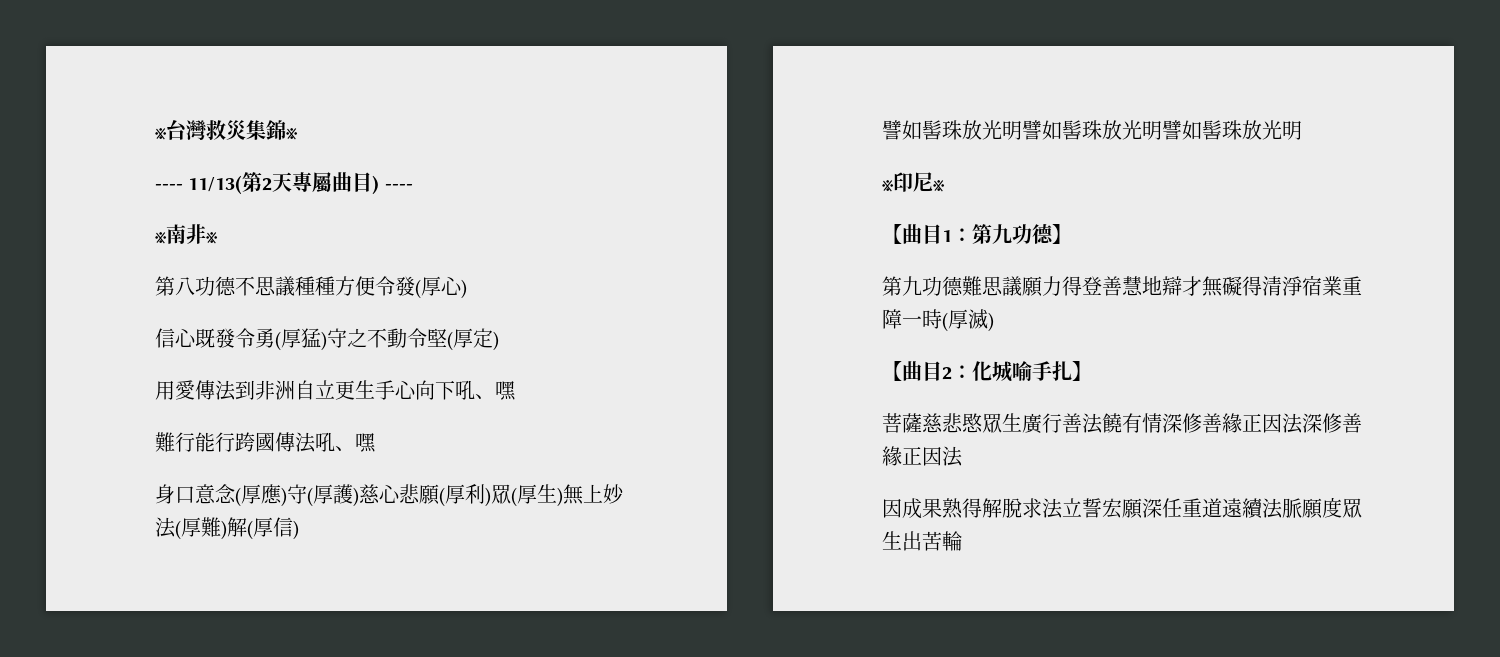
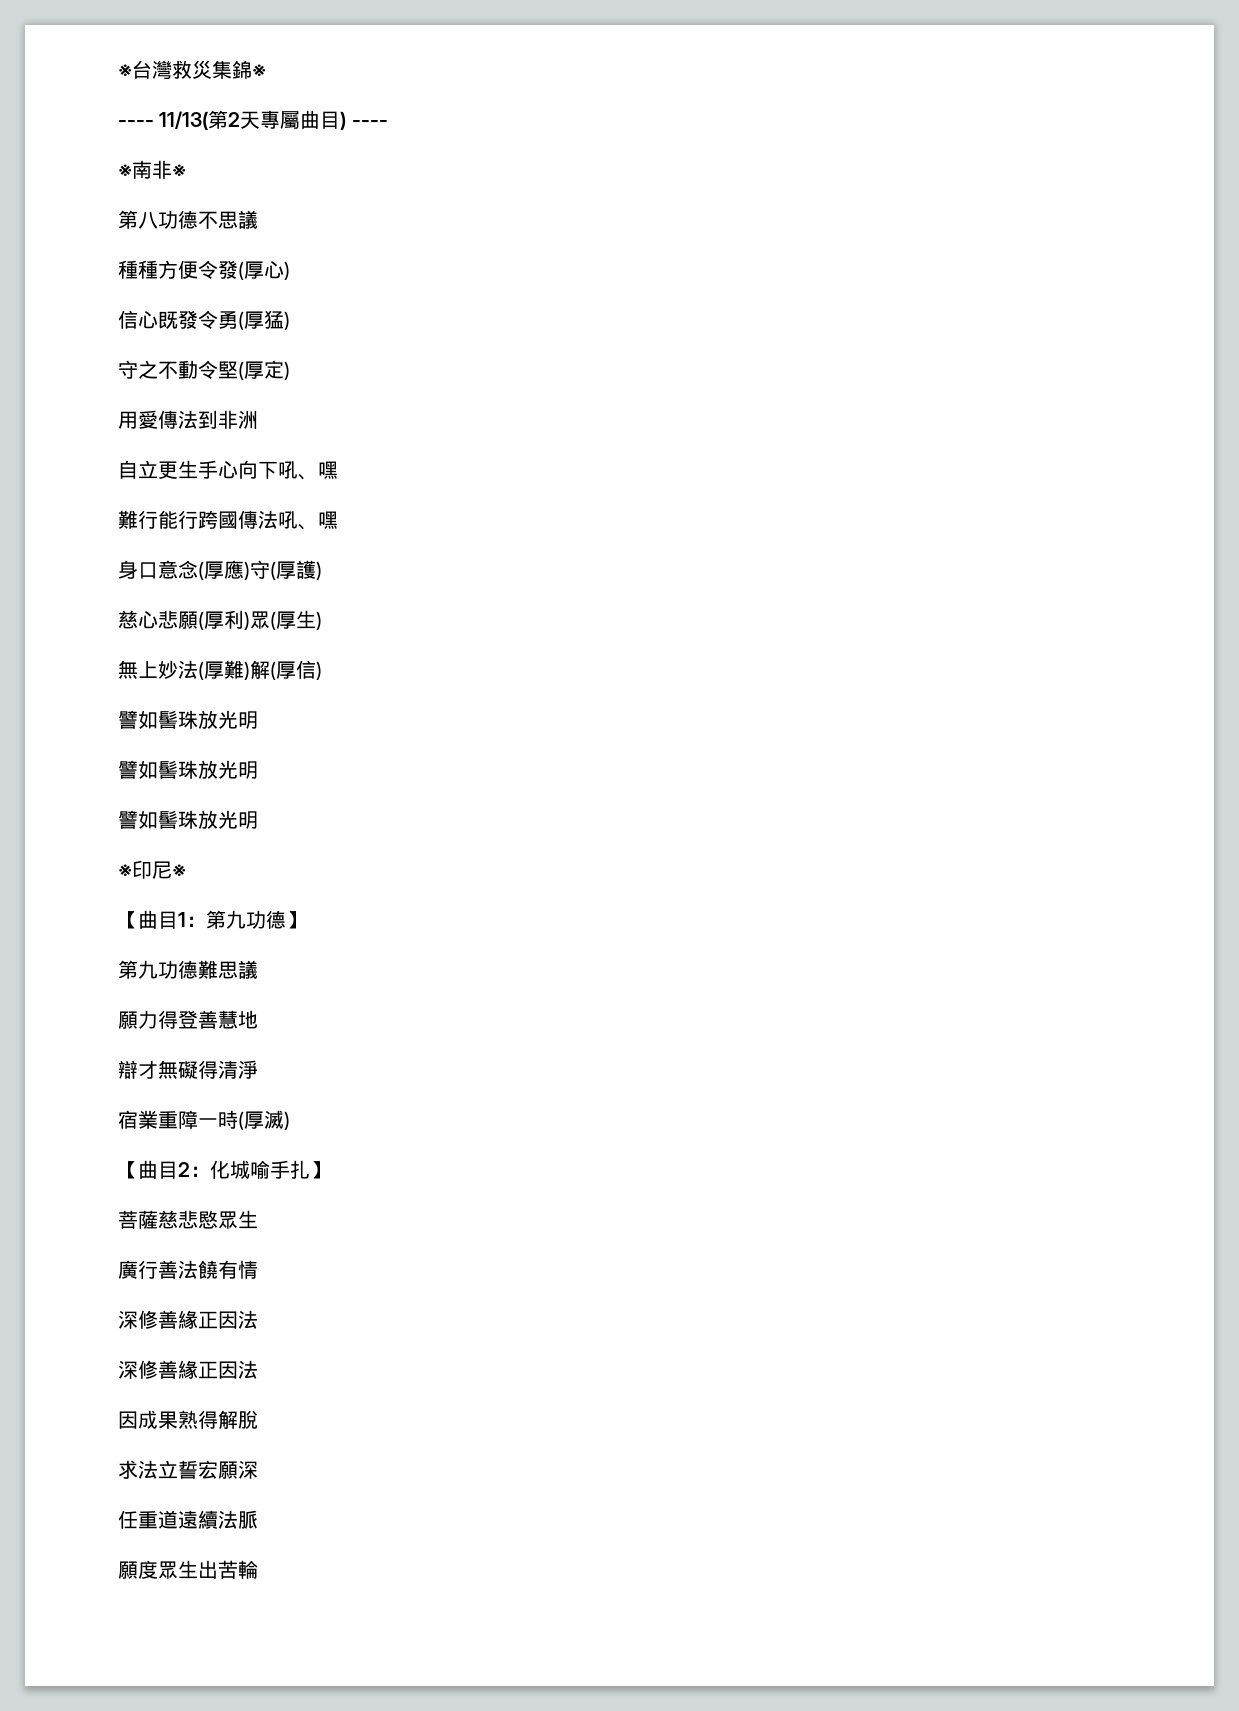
- 第八功德不思議種種方便令發(厚心)
+ 第八功德不思議
+ 種種方便令發(厚心)
- 信心既發令勇(厚猛)守之不動令堅(厚定)
+ 信心既發令勇(厚猛)
+ 守之不動令堅(厚定)
- 用愛傳法到非洲自立更生手心向下吼、嘿
+ 用愛傳法到非洲
+ 自立更生手心向下吼、嘿
- 身口意念(厚應)守(厚護)慈心悲願(厚利)眾(厚生)無上妙法(厚難)解(厚信)
- 譬如髻珠放光明譬如髻珠放光明譬如髻珠放光明
+ 身口意念(厚應)守(厚護)
+ 慈心悲願(厚利)眾(厚生)
+ 無上妙法(厚難)解(厚信)
+ 譬如髻珠放光明
+ 譬如髻珠放光明
+ 譬如髻珠放光明
- 第九功德難思議願力得登善慧地辯才無礙得清淨宿業重障一時(厚滅)
+ 第九功德難思議
+ 願力得登善慧地
+ 辯才無礙得清淨
+ 宿業重障一時(厚滅)
- 菩薩慈悲愍眾生廣行善法饒有情深修善緣正因法深修善緣正因法
+ 菩薩慈悲愍眾生
+ 廣行善法饒有情
+ 深修善緣正因法
+ 深修善緣正因法
- 因成果熟得解脫求法立誓宏願深任重道遠續法脈願度眾生出苦輪
+ 因成果熟得解脫
+ 求法立誓宏願深
+ 任重道遠續法脈
+ 願度眾生出苦輪

